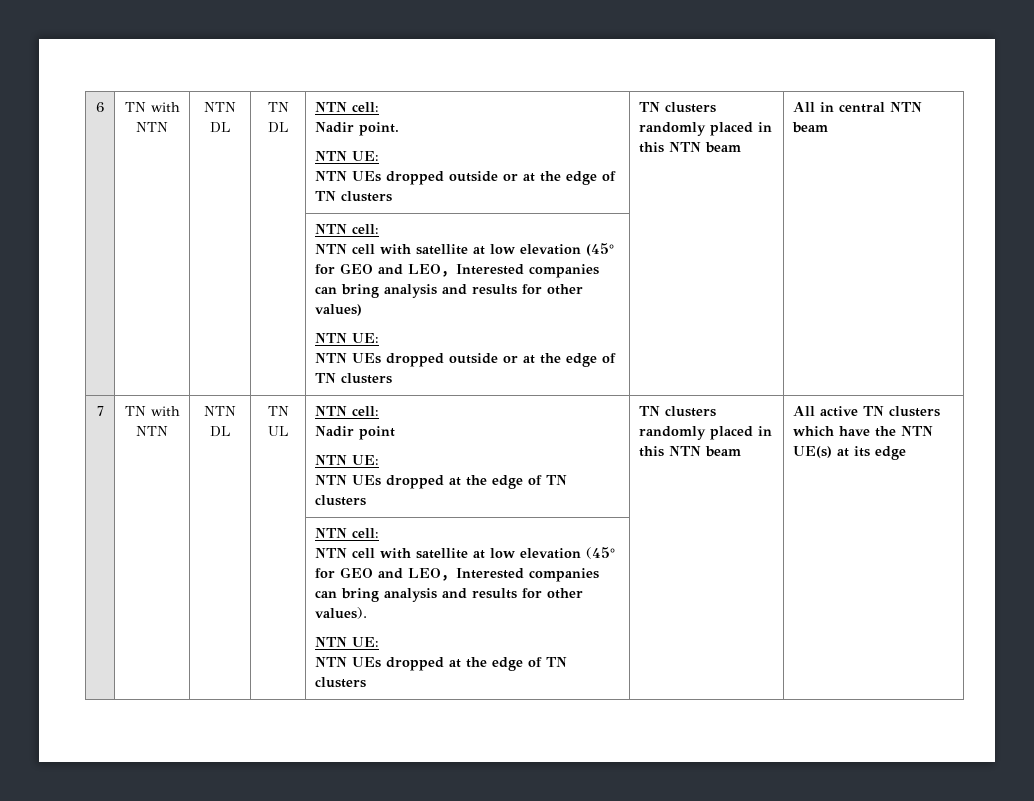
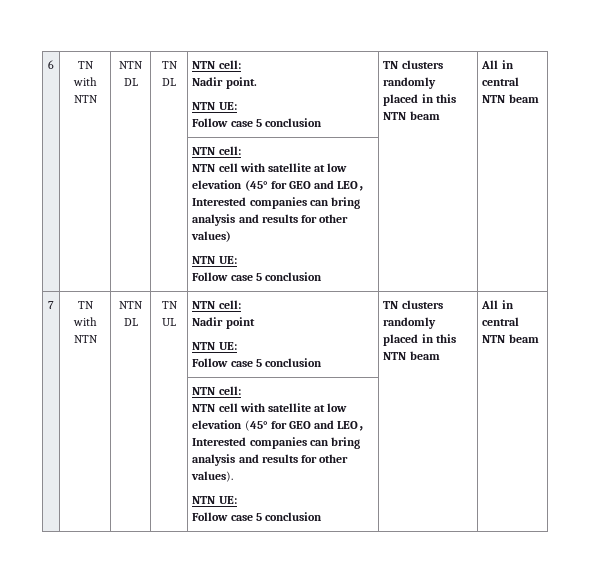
  6 | TN with NTN | NTN DL | TN DL | NTN cell:
  Nadir point.
  NTN UE:
- NTN UEs dropped outside or at the edge of TN clusters | TN clusters randomly placed in this NTN beam | All in central NTN beam
+ Follow case 5 conclusion | TN clusters randomly placed in this NTN beam | All in central NTN beam
  | | | | NTN cell:
  NTN cell with satellite at low elevation (45° for GEO and LEO，Interested companies can bring analysis and results for other values)
  NTN UE:
- NTN UEs dropped outside or at the edge of TN clusters | |
+ Follow case 5 conclusion | |
  Nadir point
  NTN UE:
- NTN UEs dropped at the edge of TN clusters | TN clusters randomly placed in this NTN beam | All active TN clusters which have the NTN UE(s) at its edge
+ Follow case 5 conclusion | TN clusters randomly placed in this NTN beam | All in central NTN beam
  | | | | NTN cell:
  NTN cell with satellite at low elevation (45° for GEO and LEO，Interested companies can bring analysis and results for other values).
  NTN UE:
- NTN UEs dropped at the edge of TN clusters | |
+ Follow case 5 conclusion | |

